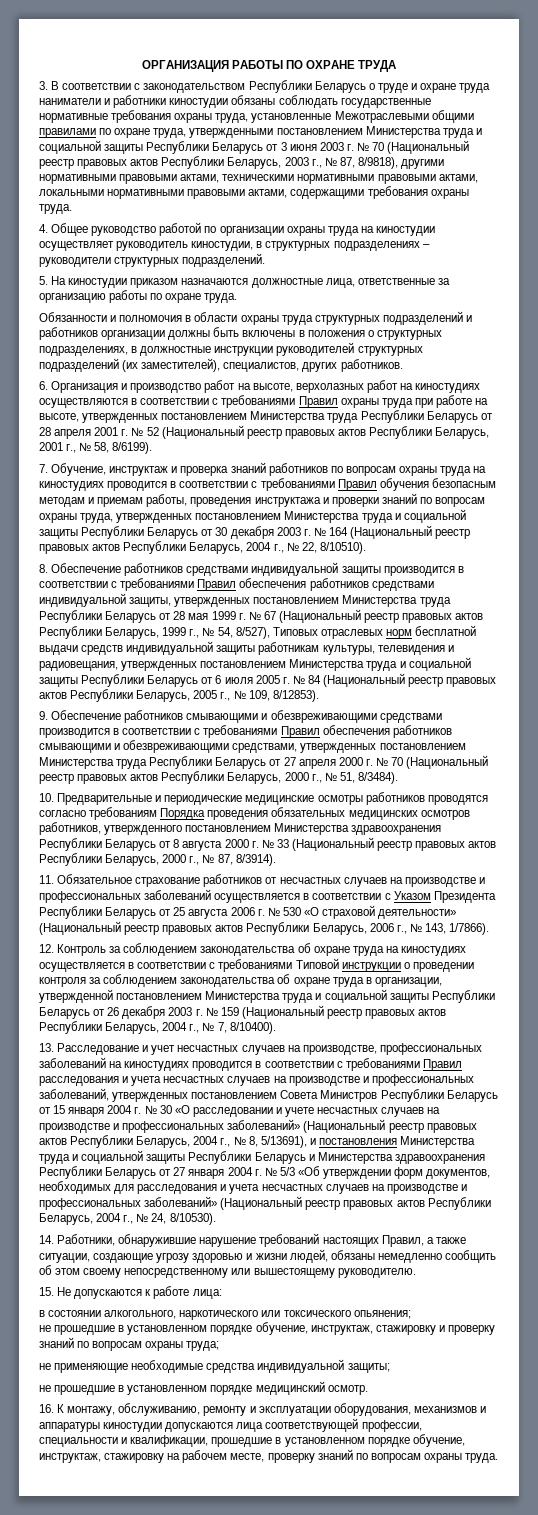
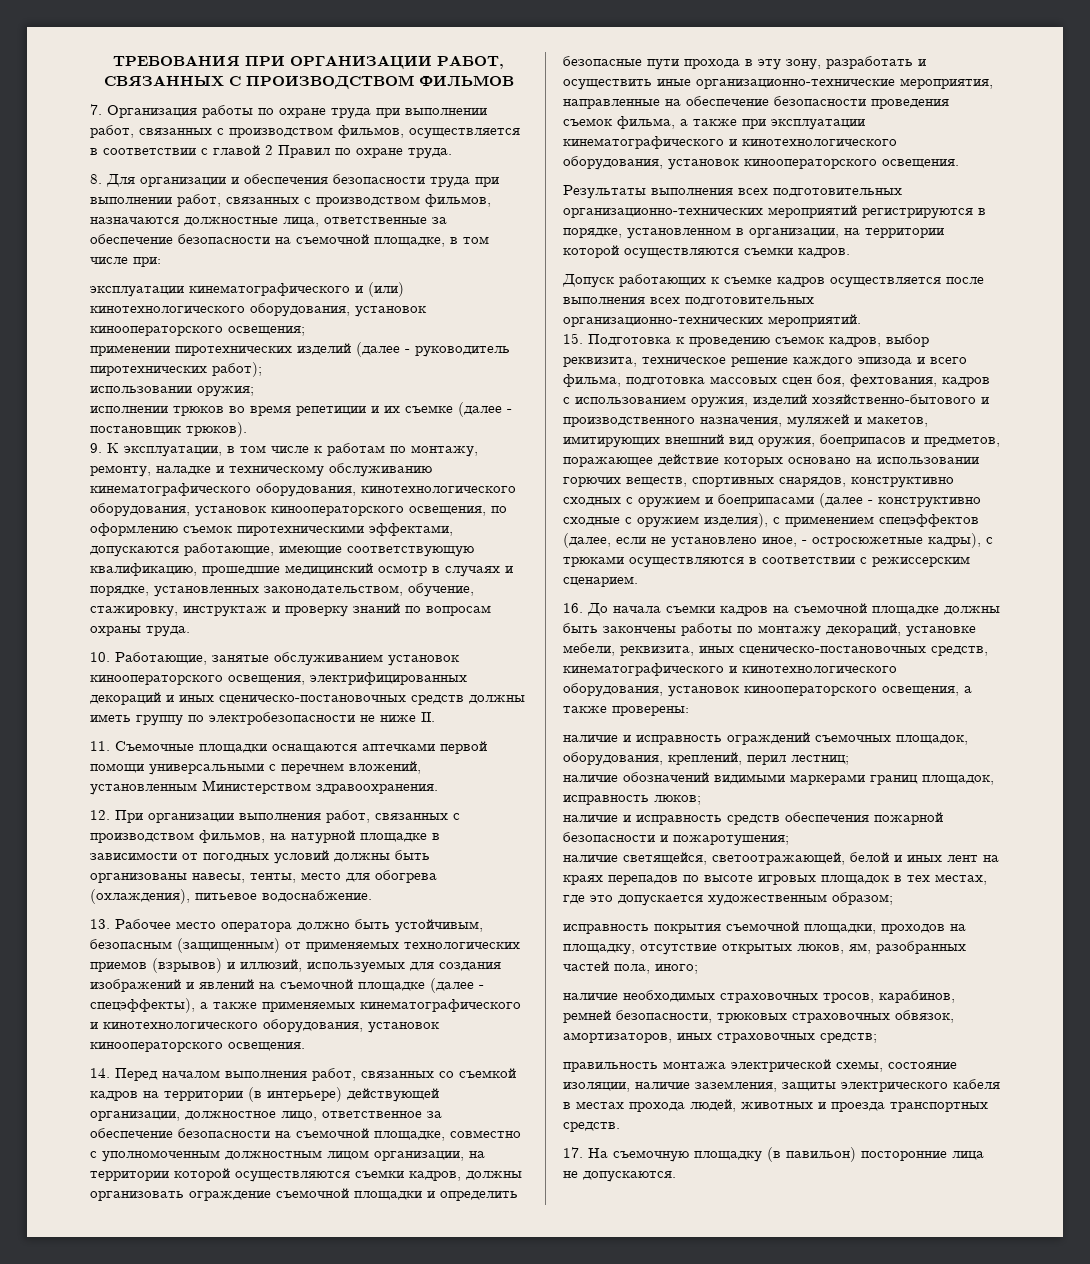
- ОРГАНИЗАЦИЯ РАБОТЫ ПО ОХРАНЕ ТРУДА
- 3. В соответствии с законодательством Республики Беларусь о труде и охране труда наниматели и работники киностудии обязаны соблюдать государственные нормативные требования охраны труда, установленные Межотраслевыми общими правилами по охране труда, утвержденными постановлением Министерства труда и социальной защиты Республики Беларусь от 3 июня 2003 г. № 70 (Национальный реестр правовых актов Республики Беларусь, 2003 г., № 87, 8/9818), другими нормативными правовыми актами, техническими нормативными правовыми актами, локальными нормативными правовыми актами, содержащими требования охраны труда.
- 4. Общее руководство работой по организации охраны труда на киностудии осуществляет руководитель киностудии, в структурных подразделениях – руководители структурных подразделений.
- 5. На киностудии приказом назначаются должностные лица, ответственные за организацию работы по охране труда.
- Обязанности и полномочия в области охраны труда структурных подразделений и работников организации должны быть включены в положения о структурных подразделениях, в должностные инструкции руководителей структурных подразделений (их заместителей), специалистов, других работников.
- 6. Организация и производство работ на высоте, верхолазных работ на киностудиях осуществляются в соответствии с требованиями Правил охраны труда при работе на высоте, утвержденных постановлением Министерства труда Республики Беларусь от 28 апреля 2001 г. № 52 (Национальный реестр правовых актов Республики Беларусь, 2001 г., № 58, 8/6199).
- 7. Обучение, инструктаж и проверка знаний работников по вопросам охраны труда на киностудиях проводится в соответствии с требованиями Правил обучения безопасным методам и приемам работы, проведения инструктажа и проверки знаний по вопросам охраны труда, утвержденных постановлением Министерства труда и социальной защиты Республики Беларусь от 30 декабря 2003 г. № 164 (Национальный реестр правовых актов Республики Беларусь, 2004 г., № 22, 8/10510).
- 8. Обеспечение работников средствами индивидуальной защиты производится в соответствии с требованиями Правил обеспечения работников средствами индивидуальной защиты, утвержденных постановлением Министерства труда Республики Беларусь от 28 мая 1999 г. № 67 (Национальный реестр правовых актов Республики Беларусь, 1999 г., № 54, 8/527), Типовых отраслевых норм бесплатной выдачи средств индивидуальной защиты работникам культуры, телевидения и радиовещания, утвержденных постановлением Министерства труда и социальной защиты Республики Беларусь от 6 июля 2005 г. № 84 (Национальный реестр правовых актов Республики Беларусь, 2005 г., № 109, 8/12853).
- 9. Обеспечение работников смывающими и обезвреживающими средствами производится в соответствии с требованиями Правил обеспечения работников смывающими и обезвреживающими средствами, утвержденных постановлением Министерства труда Республики Беларусь от 27 апреля 2000 г. № 70 (Национальный реестр правовых актов Республики Беларусь, 2000 г., № 51, 8/3484).
- 10. Предварительные и периодические медицинские осмотры работников проводятся согласно требованиям Порядка проведения обязательных медицинских осмотров работников, утвержденного постановлением Министерства здравоохранения Республики Беларусь от 8 августа 2000 г. № 33 (Национальный реестр правовых актов Республики Беларусь, 2000 г., № 87, 8/3914).
- 11. Обязательное страхование работников от несчастных случаев на производстве и профессиональных заболеваний осуществляется в соответствии с Указом Президента Республики Беларусь от 25 августа 2006 г. № 530 «О страховой деятельности» (Национальный реестр правовых актов Республики Беларусь, 2006 г., № 143, 1/7866).
- 12. Контроль за соблюдением законодательства об охране труда на киностудиях осуществляется в соответствии с требованиями Типовой инструкции о проведении контроля за соблюдением законодательства об охране труда в организации, утвержденной постановлением Министерства труда и социальной защиты Республики Беларусь от 26 декабря 2003 г. № 159 (Национальный реестр правовых актов Республики Беларусь, 2004 г., № 7, 8/10400).
- 13. Расследование и учет несчастных случаев на производстве, профессиональных заболеваний на киностудиях проводится в соответствии с требованиями Правил расследования и учета несчастных случаев на производстве и профессиональных заболеваний, утвержденных постановлением Совета Министров Республики Беларусь от 15 января 2004 г. № 30 «О расследовании и учете несчастных случаев на производстве и профессиональных заболеваний» (Национальный реестр правовых актов Республики Беларусь, 2004 г., № 8, 5/13691), и постановления Министерства труда и социальной защиты Республики Беларусь и Министерства здравоохранения Республики Беларусь от 27 января 2004 г. № 5/3 «Об утверждении форм документов, необходимых для расследования и учета несчастных случаев на производстве и профессиональных заболеваний» (Национальный реестр правовых актов Республики Беларусь, 2004 г., № 24, 8/10530).
- 14. Работники, обнаружившие нарушение требований настоящих Правил, а также ситуации, создающие угрозу здоровью и жизни людей, обязаны немедленно сообщить об этом своему непосредственному или вышестоящему руководителю.
- 15. Не допускаются к работе лица:
- в состоянии алкогольного, наркотического или токсического опьянения;
- не прошедшие в установленном порядке обучение, инструктаж, стажировку и проверку знаний по вопросам охраны труда;
- не применяющие необходимые средства индивидуальной защиты;
- не прошедшие в установленном порядке медицинский осмотр.
- 16. К монтажу, обслуживанию, ремонту и эксплуатации оборудования, механизмов и аппаратуры киностудии допускаются лица соответствующей профессии, специальности и квалификации, прошедшие в установленном порядке обучение, инструктаж, стажировку на рабочем месте, проверку знаний по вопросам охраны труда.
+ ТРЕБОВАНИЯ ПРИ ОРГАНИЗАЦИИ РАБОТ, СВЯЗАННЫХ С ПРОИЗВОДСТВОМ ФИЛЬМОВ
+ 7. Организация работы по охране труда при выполнении работ, связанных с производством фильмов, осуществляется в соответствии с главой 2 Правил по охране труда.
+ 8. Для организации и обеспечения безопасности труда при выполнении работ, связанных с производством фильмов, назначаются должностные лица, ответственные за обеспечение безопасности на съемочной площадке, в том числе при:
+ эксплуатации кинематографического и (или) кинотехнологического оборудования, установок кинооператорского освещения;
+ применении пиротехнических изделий (далее - руководитель пиротехнических работ);
+ использовании оружия;
+ исполнении трюков во время репетиции и их съемке (далее - постановщик трюков).
+ 9. К эксплуатации, в том числе к работам по монтажу, ремонту, наладке и техническому обслуживанию кинематографического оборудования, кинотехнологического оборудования, установок кинооператорского освещения, по оформлению съемок пиротехническими эффектами, допускаются работающие, имеющие соответствующую квалификацию, прошедшие медицинский осмотр в случаях и порядке, установленных законодательством, обучение, стажировку, инструктаж и проверку знаний по вопросам охраны труда.
+ 10. Работающие, занятые обслуживанием установок кинооператорского освещения, электрифицированных декораций и иных сценическо-постановочных средств должны иметь группу по электробезопасности не ниже II.
+ 11. Съемочные площадки оснащаются аптечками первой помощи универсальными с перечнем вложений, установленным Министерством здравоохранения.
+ 12. При организации выполнения работ, связанных с производством фильмов, на натурной площадке в зависимости от погодных условий должны быть организованы навесы, тенты, место для обогрева (охлаждения), питьевое водоснабжение.
+ 13. Рабочее место оператора должно быть устойчивым, безопасным (защищенным) от применяемых технологических приемов (взрывов) и иллюзий, используемых для создания изображений и явлений на съемочной площадке (далее - спецэффекты), а также применяемых кинематографического и кинотехнологического оборудования, установок кинооператорского освещения.
+ 14. Перед началом выполнения работ, связанных со съемкой кадров на территории (в интерьере) действующей организации, должностное лицо, ответственное за обеспечение безопасности на съемочной площадке, совместно с уполномоченным должностным лицом организации, на территории которой осуществляются съемки кадров, должны организовать ограждение съемочной площадки и определить безопасные пути прохода в эту зону, разработать и осуществить иные организационно-технические мероприятия, направленные на обеспечение безопасности проведения съемок фильма, а также при эксплуатации кинематографического и кинотехнологического оборудования, установок кинооператорского освещения.
+ Результаты выполнения всех подготовительных организационно-технических мероприятий регистрируются в порядке, установленном в организации, на территории которой осуществляются съемки кадров.
+ Допуск работающих к съемке кадров осуществляется после выполнения всех подготовительных организационно-технических мероприятий.
+ 15. Подготовка к проведению съемок кадров, выбор реквизита, техническое решение каждого эпизода и всего фильма, подготовка массовых сцен боя, фехтования, кадров с использованием оружия, изделий хозяйственно-бытового и производственного назначения, муляжей и макетов, имитирующих внешний вид оружия, боеприпасов и предметов, поражающее действие которых основано на использовании горючих веществ, спортивных снарядов, конструктивно сходных с оружием и боеприпасами (далее - конструктивно сходные с оружием изделия), с применением спецэффектов (далее, если не установлено иное, - остросюжетные кадры), с трюками осуществляются в соответствии с режиссерским сценарием.
+ 16. До начала съемки кадров на съемочной площадке должны быть закончены работы по монтажу декораций, установке мебели, реквизита, иных сценическо-постановочных средств, кинематографического и кинотехнологического оборудования, установок кинооператорского освещения, а также проверены:
+ наличие и исправность ограждений съемочных площадок, оборудования, креплений, перил лестниц;
+ наличие обозначений видимыми маркерами границ площадок, исправность люков;
+ наличие и исправность средств обеспечения пожарной безопасности и пожаротушения;
+ наличие светящейся, светоотражающей, белой и иных лент на краях перепадов по высоте игровых площадок в тех местах, где это допускается художественным образом;
+ исправность покрытия съемочной площадки, проходов на площадку, отсутствие открытых люков, ям, разобранных частей пола, иного;
+ наличие необходимых страховочных тросов, карабинов, ремней безопасности, трюковых страховочных обвязок, амортизаторов, иных страховочных средств;
+ правильность монтажа электрической схемы, состояние изоляции, наличие заземления, защиты электрического кабеля в местах прохода людей, животных и проезда транспортных средств.
+ 17. На съемочную площадку (в павильон) посторонние лица не допускаются.

